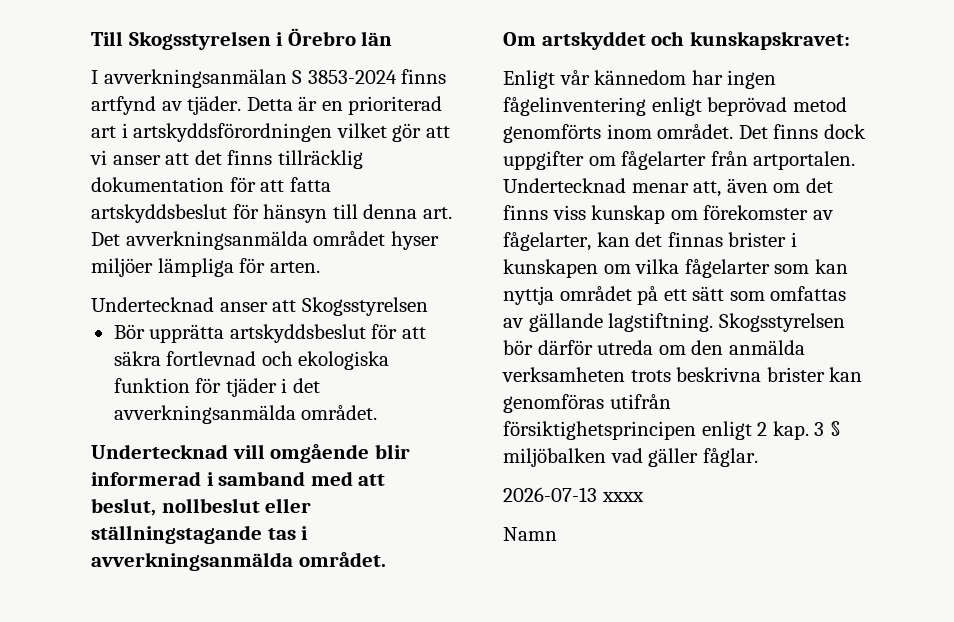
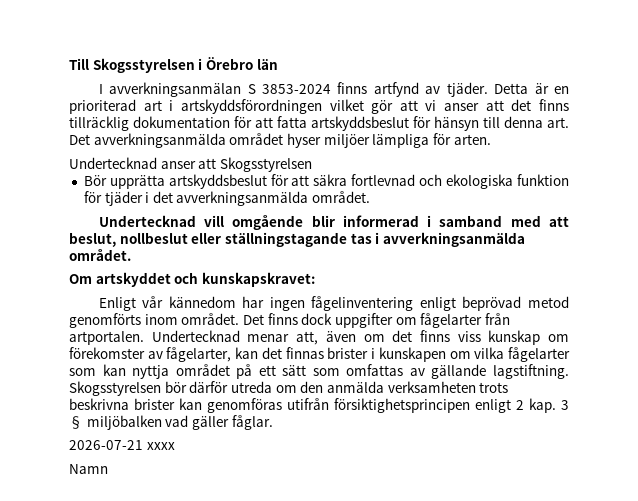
- 2026-07-13 xxxx
+ 2026-07-21 xxxx

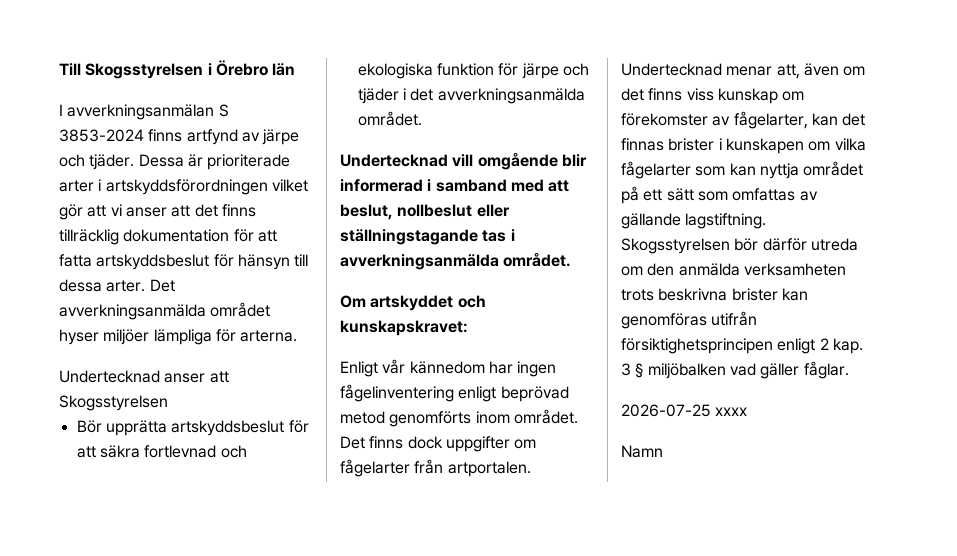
- I avverkningsanmälan S 3853-2024 finns artfynd av tjäder. Detta är en prioriterad art i artskyddsförordningen vilket gör att vi anser att det finns tillräcklig dokumentation för att fatta artskyddsbeslut för hänsyn till denna art. Det avverkningsanmälda området hyser miljöer lämpliga för arten.
+ I avverkningsanmälan S 3853-2024 finns artfynd av järpe och tjäder. Dessa är prioriterade arter i artskyddsförordningen vilket gör att vi anser att det finns tillräcklig dokumentation för att fatta artskyddsbeslut för hänsyn till dessa arter. Det avverkningsanmälda området hyser miljöer lämpliga för arterna.
- Bör upprätta artskyddsbeslut för att säkra fortlevnad och ekologiska funktion för tjäder i det avverkningsanmälda området.
+ Bör upprätta artskyddsbeslut för att säkra fortlevnad och ekologiska funktion för järpe och tjäder i det avverkningsanmälda området.
- 2026-07-21 xxxx
+ 2026-07-25 xxxx

